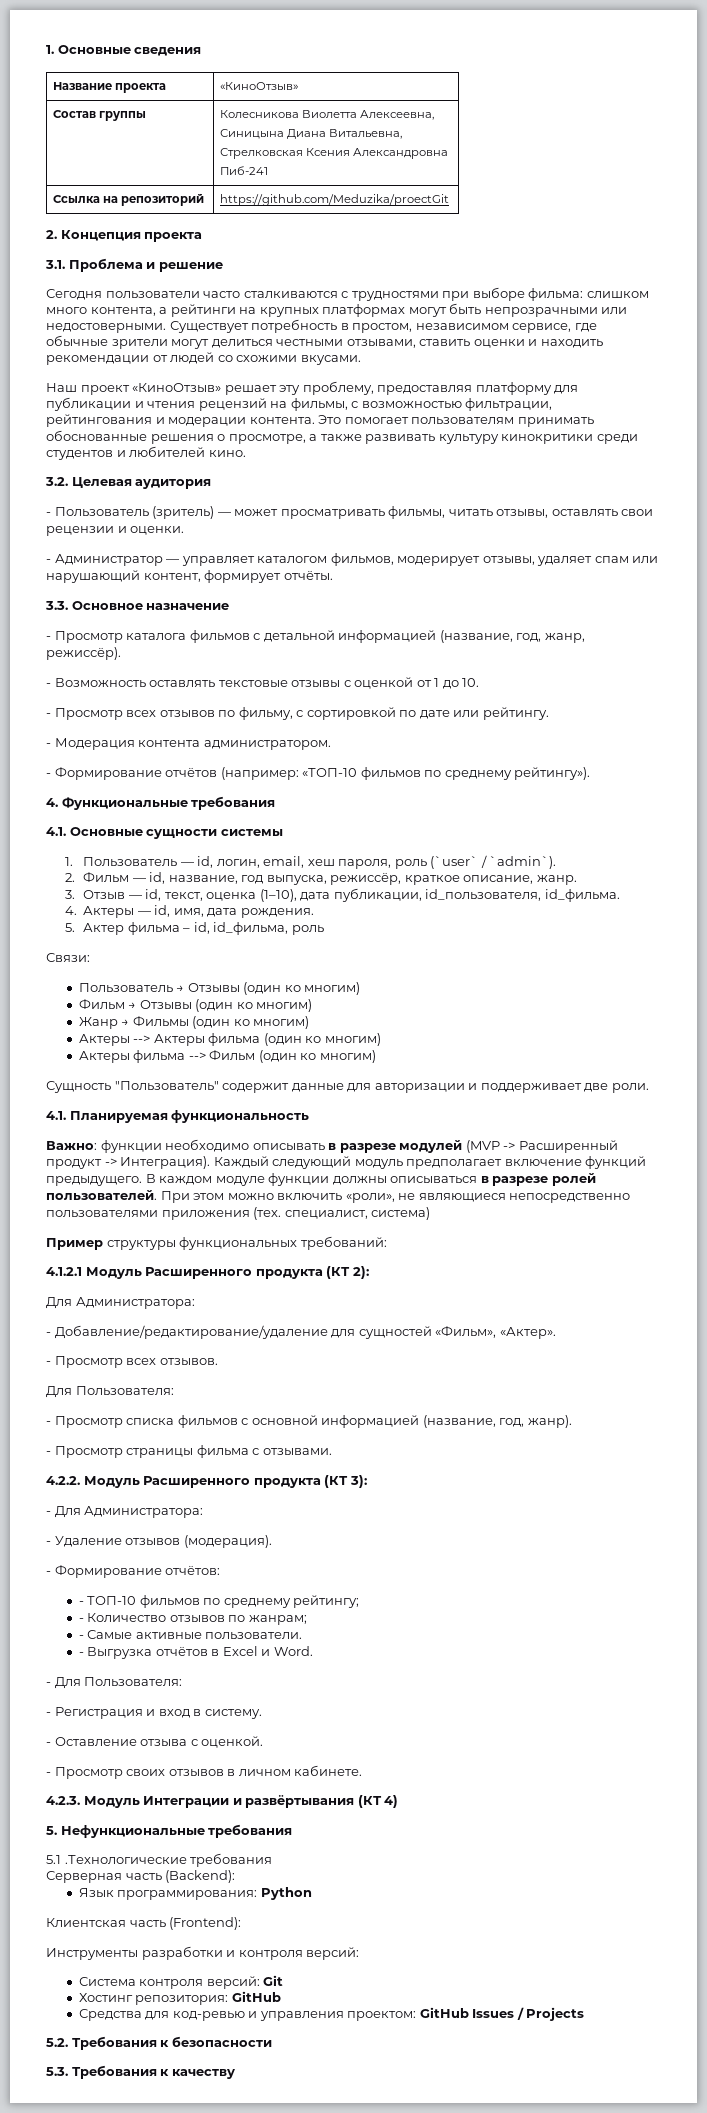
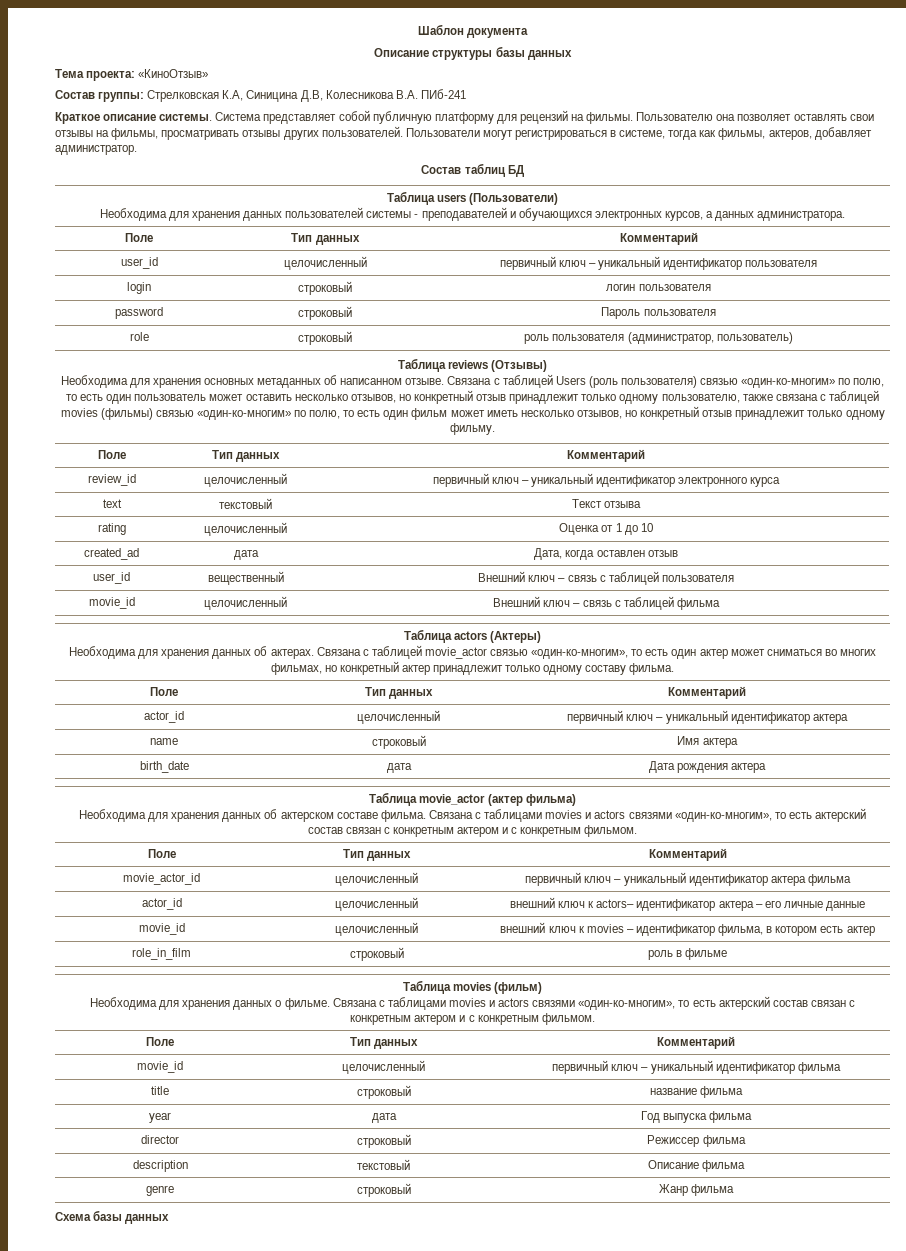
- 1. Основные сведения
- Название проекта | «КиноОтзыв»
- Состав группы | Колесникова Виолетта Алексеевна,
- Синицына Диана Витальевна,
- Стрелковская Ксения Александровна
- Пиб-241
- Ссылка на репозиторий | https://github.com/Meduzika/proectGit
- 2. Концепция проекта
- 3.1. Проблема и решение
- Сегодня пользователи часто сталкиваются с трудностями при выборе фильма: слишком много контента, а рейтинги на крупных платформах могут быть непрозрачными или недостоверными. Существует потребность в простом, независимом сервисе, где обычные зрители могут делиться честными отзывами, ставить оценки и находить рекомендации от людей со схожими вкусами.
- Наш проект «КиноОтзыв» решает эту проблему, предоставляя платформу для публикации и чтения рецензий на фильмы, с возможностью фильтрации, рейтингования и модерации контента. Это помогает пользователям принимать обоснованные решения о просмотре, а также развивать культуру кинокритики среди студентов и любителей кино.
- 3.2. Целевая аудитория
- - Пользователь (зритель) — может просматривать фильмы, читать отзывы, оставлять свои рецензии и оценки.
- - Администратор — управляет каталогом фильмов, модерирует отзывы, удаляет спам или нарушающий контент, формирует отчёты.
- 3.3. Основное назначение
- - Просмотр каталога фильмов с детальной информацией (название, год, жанр, режиссёр).
- - Возможность оставлять текстовые отзывы с оценкой от 1 до 10.
- - Просмотр всех отзывов по фильму, с сортировкой по дате или рейтингу.
- - Модерация контента администратором.
- - Формирование отчётов (например: «ТОП-10 фильмов по среднему рейтингу»).
- 4. Функциональные требования
- 4.1. Основные сущности системы
- 1. Пользователь — id, логин, email, хеш пароля, роль (`user` / `admin`).
- 2. Фильм — id, название, год выпуска, режиссёр, краткое описание, жанр.
- 3. Отзыв — id, текст, оценка (1–10), дата публикации, id_пользователя, id_фильма.
- 4. Актеры — id, имя, дата рождения.
- 5. Актер фильма – id, id_фильма, роль
- Связи:
- Пользователь → Отзывы (один ко многим)
- Фильм → Отзывы (один ко многим)
- Жанр → Фильмы (один ко многим)
- Актеры --> Актеры фильма (один ко многим)
- Актеры фильма --> Фильм (один ко многим)
- Сущность "Пользователь" содержит данные для авторизации и поддерживает две роли.
- 4.1. Планируемая функциональность
- Важно: функции необходимо описывать в разрезе модулей (MVP -> Расширенный продукт -> Интеграция). Каждый следующий модуль предполагает включение функций предыдущего. В каждом модуле функции должны описываться в разрезе ролей пользователей. При этом можно включить «роли», не являющиеся непосредственно пользователями приложения (тех. специалист, система)
- Пример структуры функциональных требований:
- 4.1.2.1 Модуль Расширенного продукта (КТ 2):
- Для Администратора:
- - Добавление/редактирование/удаление для сущностей «Фильм», «Актер».
- - Просмотр всех отзывов.
- Для Пользователя:
- - Просмотр списка фильмов с основной информацией (название, год, жанр).
- - Просмотр страницы фильма с отзывами.
- 4.2.2. Модуль Расширенного продукта (КТ 3):
- - Для Администратора:
- - Удаление отзывов (модерация).
- - Формирование отчётов:
- - ТОП-10 фильмов по среднему рейтингу;
- - Количество отзывов по жанрам;
- - Самые активные пользователи.
- - Выгрузка отчётов в Excel и Word.
- - Для Пользователя:
- - Регистрация и вход в систему.
- - Оставление отзыва с оценкой.
- - Просмотр своих отзывов в личном кабинете.
- 4.2.3. Модуль Интеграции и развёртывания (КТ 4)
- 5. Нефункциональные требования
- 5.1 .Технологические требования
- Серверная часть (Backend):
- Язык программирования: Python
- Клиентская часть (Frontend):
- Инструменты разработки и контроля версий:
- Система контроля версий: Git
- Хостинг репозитория: GitHub
- Средства для код-ревью и управления проектом: GitHub Issues / Projects
- 5.2. Требования к безопасности
- 5.3. Требования к качеству
+ Шаблон документа
+ Описание структуры базы данных
+ Тема проекта: «КиноОтзыв»
+ Состав группы: Стрелковская К.А, Синицина Д.В, Колесникова В.А. ПИб-241
+ Краткое описание системы. Система представляет собой публичную платформу для рецензий на фильмы. Пользователю она позволяет оставлять свои отзывы на фильмы, просматривать отзывы других пользователей. Пользователи могут регистрироваться в системе, тогда как фильмы, актеров, добавляет администратор.
+ Состав таблиц БД
+ Таблица users (Пользователи)
+ Необходима для хранения данных пользователей системы - преподавателей и обучающихся электронных курсов, а данных администратора.
+ Поле | Тип данных | Комментарий
+ user_id | целочисленный | первичный ключ – уникальный идентификатор пользователя
+ login | строковый | логин пользователя
+ password | строковый | Пароль пользователя
+ role | строковый | роль пользователя (администратор, пользователь)
+ Таблица reviews (Отзывы)
+ Необходима для хранения основных метаданных об написанном отзыве. Связана с таблицей Users (роль пользователя) связью «один-ко-многим» по полю, то есть один пользователь может оставить несколько отзывов, но конкретный отзыв принадлежит только одному пользователю, также связана с таблицей movies (фильмы) связью «один-ко-многим» по полю, то есть один фильм может иметь несколько отзывов, но конкретный отзыв принадлежит только одному фильму.
+ Поле | Тип данных | Комментарий
+ review_id | целочисленный | первичный ключ – уникальный идентификатор электронного курса
+ text | текстовый | Текст отзыва
+ rating | целочисленный | Оценка от 1 до 10
+ created_ad | дата | Дата, когда оставлен отзыв
+ user_id | вещественный | Внешний ключ – связь с таблицей пользователя
+ movie_id | целочисленный | Внешний ключ – связь с таблицей фильма
+ Таблица actors (Актеры)
+ Необходима для хранения данных об актерах. Связана с таблицей movie_actor связью «один-ко-многим», то есть один актер может сниматься во многих фильмах, но конкретный актер принадлежит только одному составу фильма.
+ Поле | Тип данных | Комментарий
+ actor_id | целочисленный | первичный ключ – уникальный идентификатор актера
+ name | строковый | Имя актера
+ birth_date | дата | Дата рождения актера
+ Таблица movie_actor (актер фильма)
+ Необходима для хранения данных об актерском составе фильма. Связана с таблицами movies и actors связями «один-ко-многим», то есть актерский состав связан с конкретным актером и с конкретным фильмом.
+ Поле | Тип данных | Комментарий
+ movie_actor_id | целочисленный | первичный ключ – уникальный идентификатор актера фильма
+ actor_id | целочисленный | внешний ключ к actors– идентификатор актера – его личные данные
+ movie_id | целочисленный | внешний ключ к movies – идентификатор фильма, в котором есть актер
+ role_in_film | строковый | роль в фильме
+ Таблица movies (фильм)
+ Необходима для хранения данных о фильме. Связана с таблицами movies и actors связями «один-ко-многим», то есть актерский состав связан с конкретным актером и с конкретным фильмом.
+ Поле | Тип данных | Комментарий
+ movie_id | целочисленный | первичный ключ – уникальный идентификатор фильма
+ title | строковый | название фильма
+ year | дата | Год выпуска фильма
+ director | строковый | Режиссер фильма
+ description | текстовый | Описание фильма
+ genre | строковый | Жанр фильма
+ Схема базы данных

